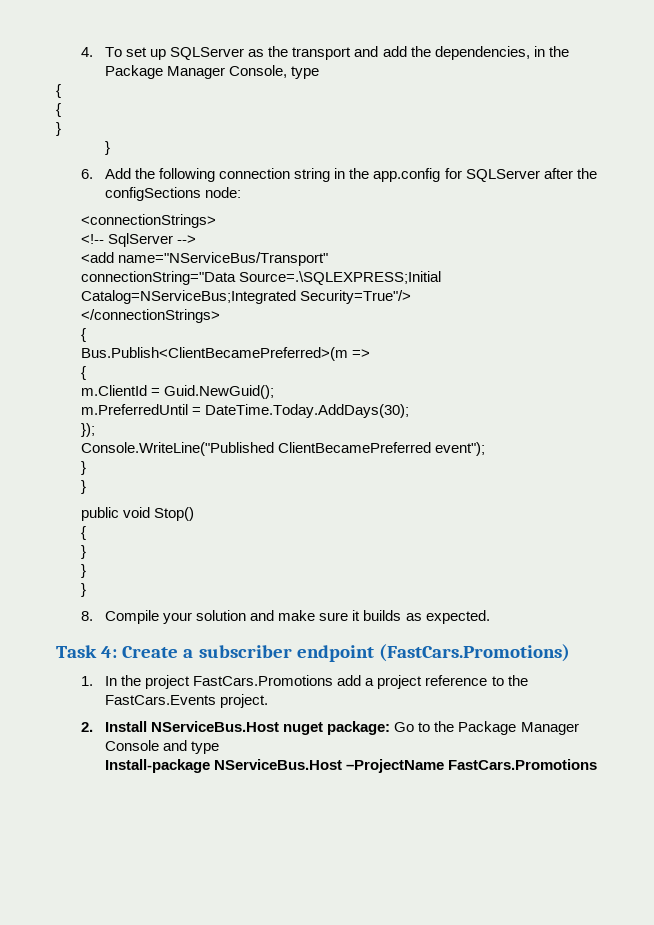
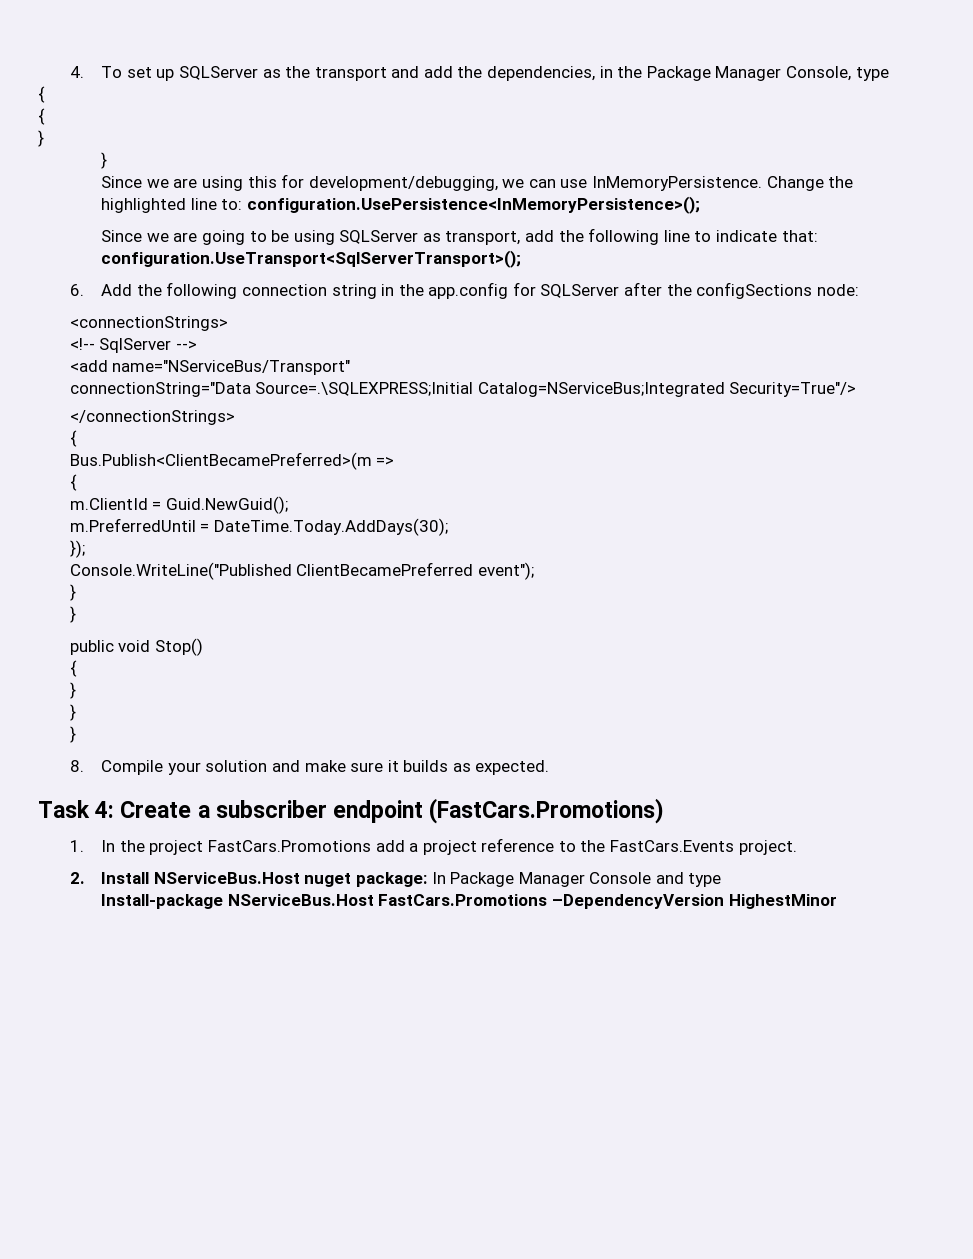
+ Since we are using this for development/debugging, we can use InMemoryPersistence. Change the highlighted line to: configuration.UsePersistence<InMemoryPersistence>();
+ Since we are going to be using SQLServer as transport, add the following line to indicate that: configuration.UseTransport<SqlServerTransport>();
- 2. Install NServiceBus.Host nuget package: Go to the Package Manager Console and type
+ 2. Install NServiceBus.Host nuget package: In Package Manager Console and type
- Install-package NServiceBus.Host –ProjectName FastCars.Promotions
+ Install-package NServiceBus.Host FastCars.Promotions –DependencyVersion HighestMinor

